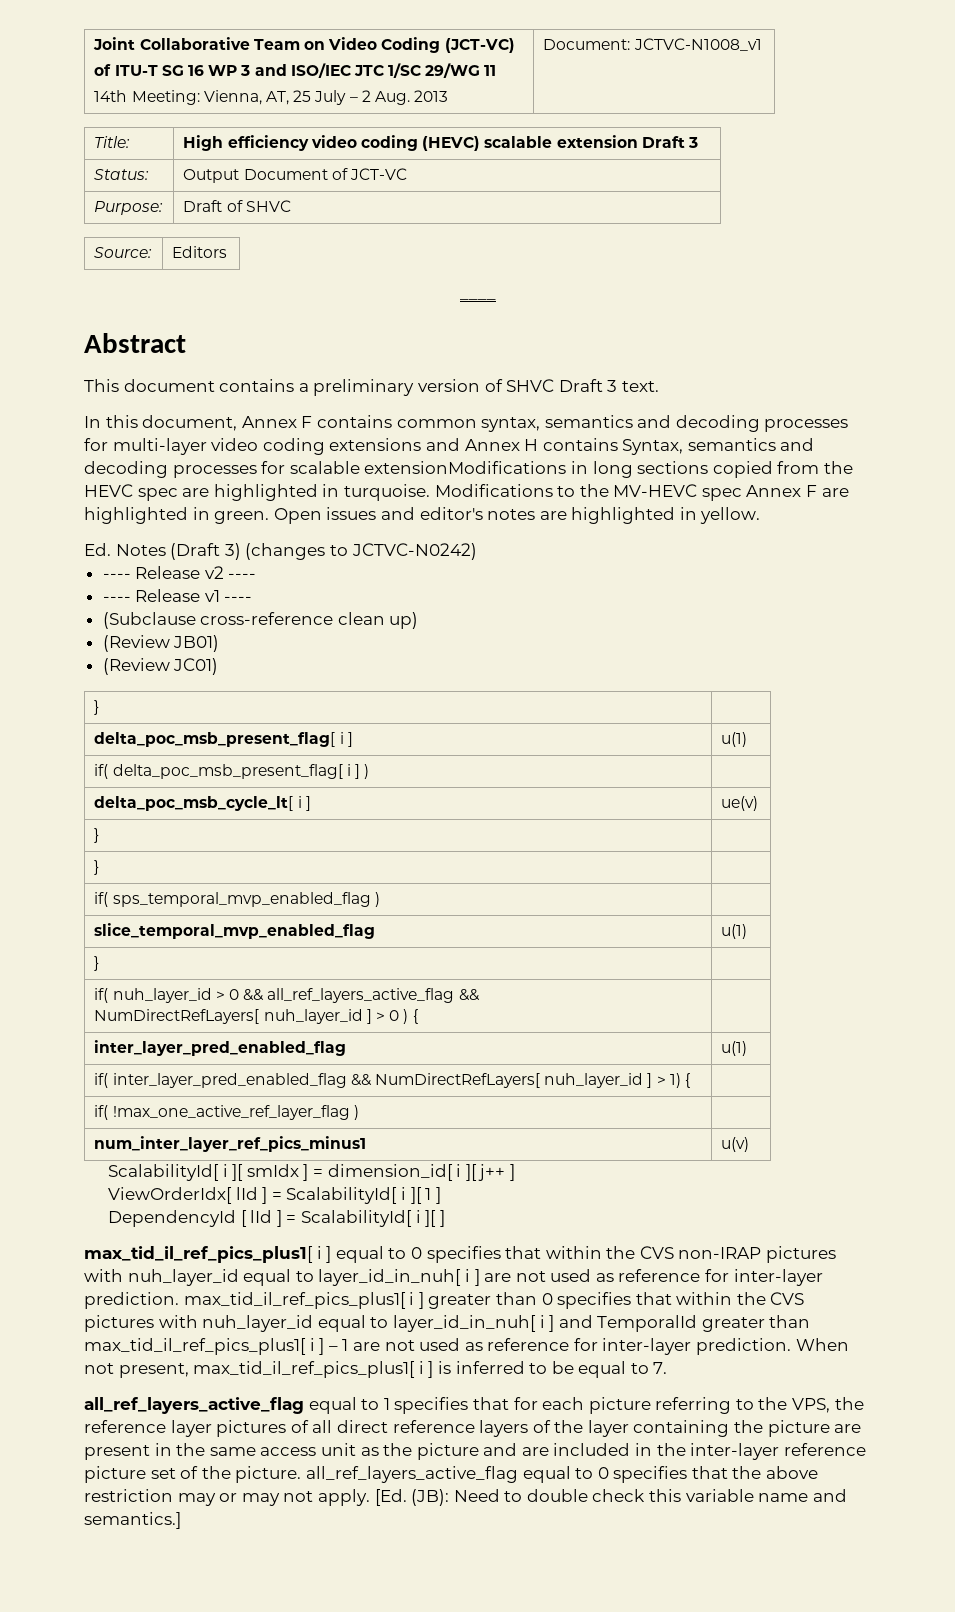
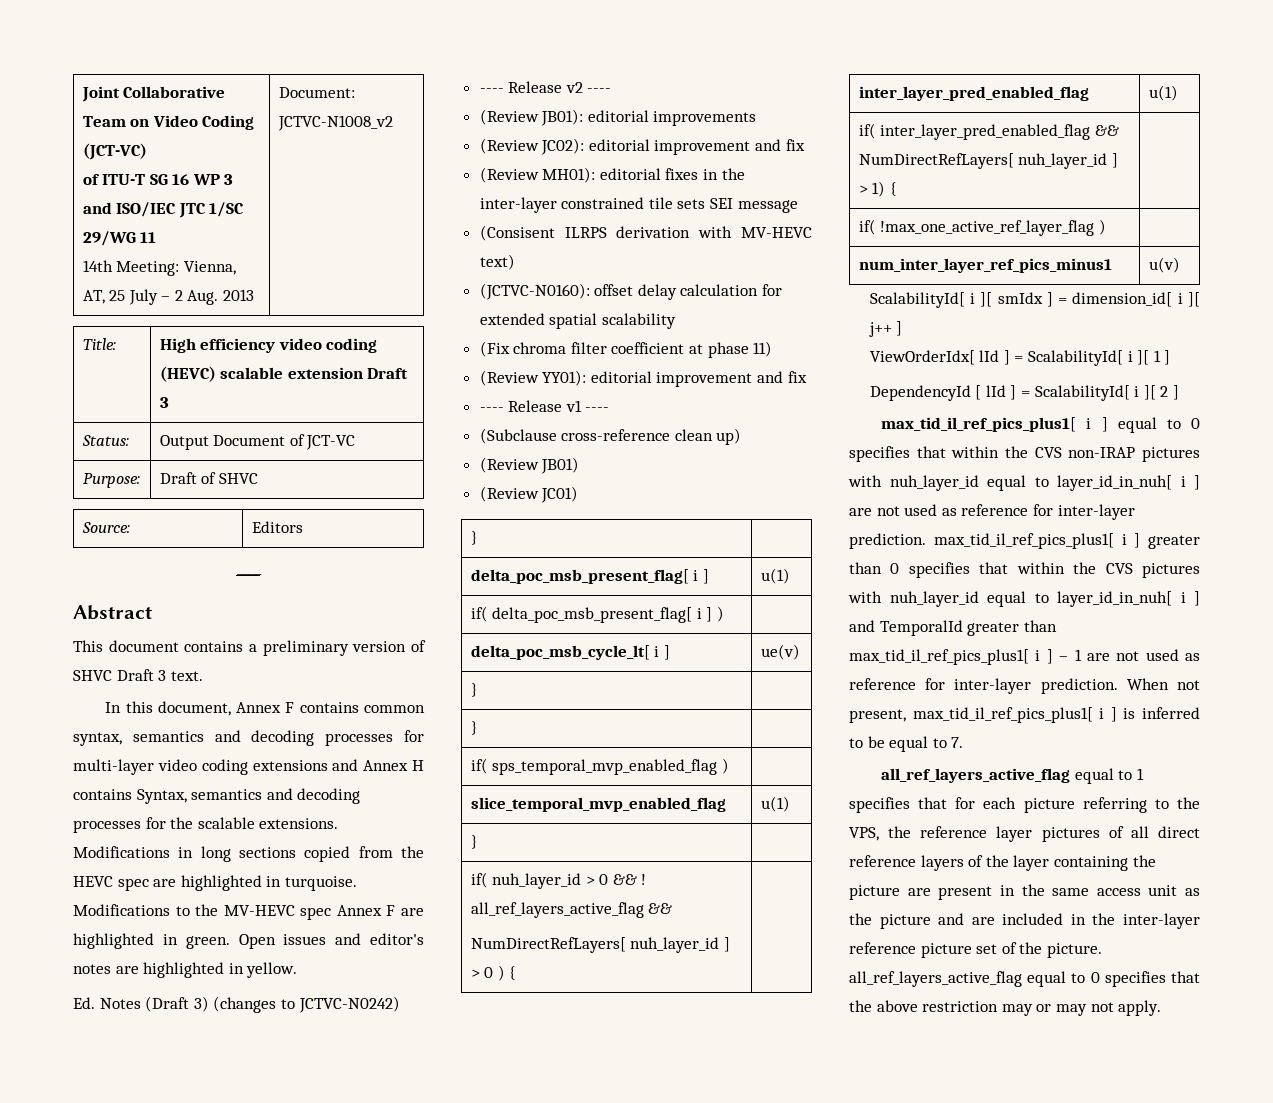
  Joint Collaborative Team on Video Coding (JCT-VC)
  of ITU-T SG 16 WP 3 and ISO/IEC JTC 1/SC 29/WG 11
- 14th Meeting: Vienna, AT, 25 July – 2 Aug. 2013 | Document: JCTVC-N1008_v1
+ 14th Meeting: Vienna, AT, 25 July – 2 Aug. 2013 | Document: JCTVC-N1008_v2
- In this document, Annex F contains common syntax, semantics and decoding processes for multi-layer video coding extensions and Annex H contains Syntax, semantics and decoding processes for scalable extensionModifications in long sections copied from the HEVC spec are highlighted in turquoise.
+ In this document, Annex F contains common syntax, semantics and decoding processes for multi-layer video coding extensions and Annex H contains Syntax, semantics and decoding processes for the scalable extensions. Modifications in long sections copied from the HEVC spec are highlighted in turquoise.
+ (Review JB01): editorial improvements
+ (Review JC02): editorial improvement and fix
+ (Review MH01): editorial fixes in the inter-layer constrained tile sets SEI message
+ (Consisent ILRPS derivation with MV-HEVC text)
+ (JCTVC-N0160): offset delay calculation for extended spatial scalability
+ (Fix chroma filter coefficient at phase 11)
+ (Review YY01): editorial improvement and fix
- if( nuh_layer_id > 0 && all_ref_layers_active_flag &&
+ if( nuh_layer_id > 0 && ! all_ref_layers_active_flag &&
- DependencyId [ lId ] = ScalabilityId[ i ][ ]
+ DependencyId [ lId ] = ScalabilityId[ i ][ 2 ]
- [Ed. (JB): Need to double check this variable name and semantics.]

